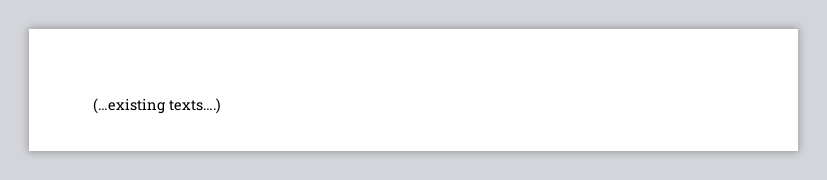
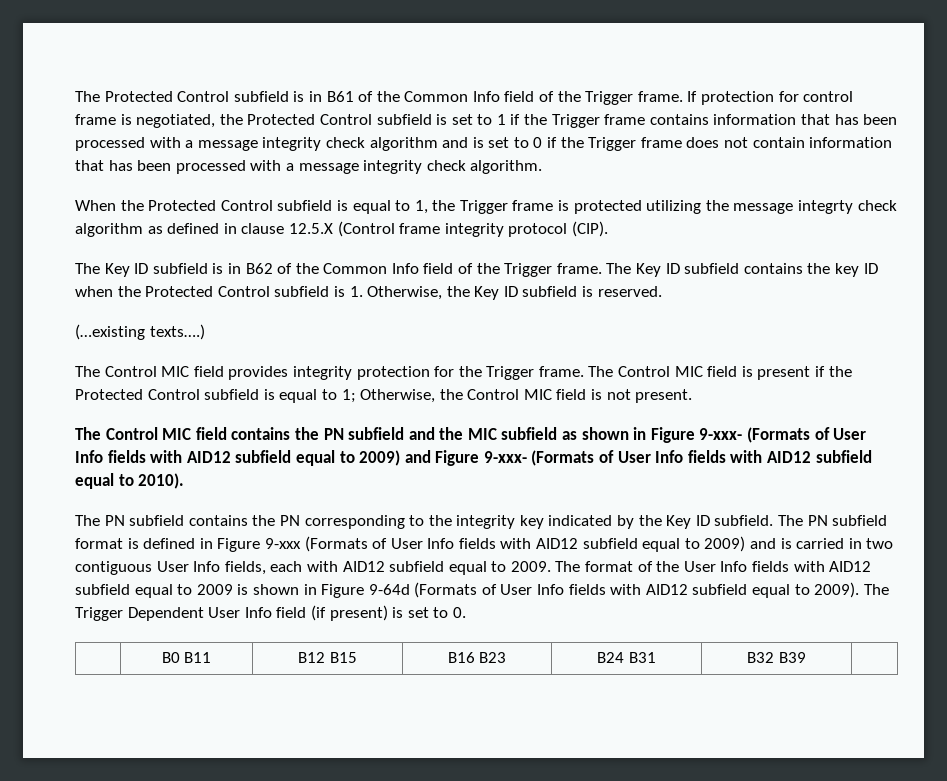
+ The Protected Control subfield is in B61 of the Common Info field of the Trigger frame. If protection for control frame is negotiated, the Protected Control subfield is set to 1 if the Trigger frame contains information that has been processed with a message integrity check algorithm and is set to 0 if the Trigger frame does not contain information that has been processed with a message integrity check algorithm.
+ When the Protected Control subfield is equal to 1, the Trigger frame is protected utilizing the message integrty check algorithm as defined in clause 12.5.X (Control frame integrity protocol (CIP).
+ The Key ID subfield is in B62 of the Common Info field of the Trigger frame. The Key ID subfield contains the key ID when the Protected Control subfield is 1. Otherwise, the Key ID subfield is reserved.
  (…existing texts….)
+ The Control MIC field provides integrity protection for the Trigger frame. The Control MIC field is present if the Protected Control subfield is equal to 1; Otherwise, the Control MIC field is not present.
+ The Control MIC field contains the PN subfield and the MIC subfield as shown in Figure 9-xxx- (Formats of User Info fields with AID12 subfield equal to 2009) and Figure 9-xxx- (Formats of User Info fields with AID12 subfield equal to 2010).
+ The PN subfield contains the PN corresponding to the integrity key indicated by the Key ID subfield. The PN subfield format is defined in Figure 9-xxx (Formats of User Info fields with AID12 subfield equal to 2009) and is carried in two contiguous User Info fields, each with AID12 subfield equal to 2009. The format of the User Info fields with AID12 subfield equal to 2009 is shown in Figure 9-64d (Formats of User Info fields with AID12 subfield equal to 2009). The Trigger Dependent User Info field (if present) is set to 0.
+ | B0 B11 | B12 B15 | B16 B23 | B24 B31 | B32 B39 |

